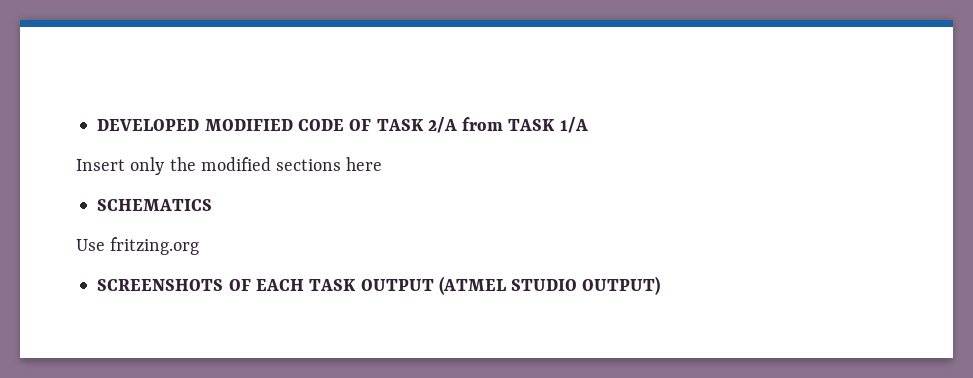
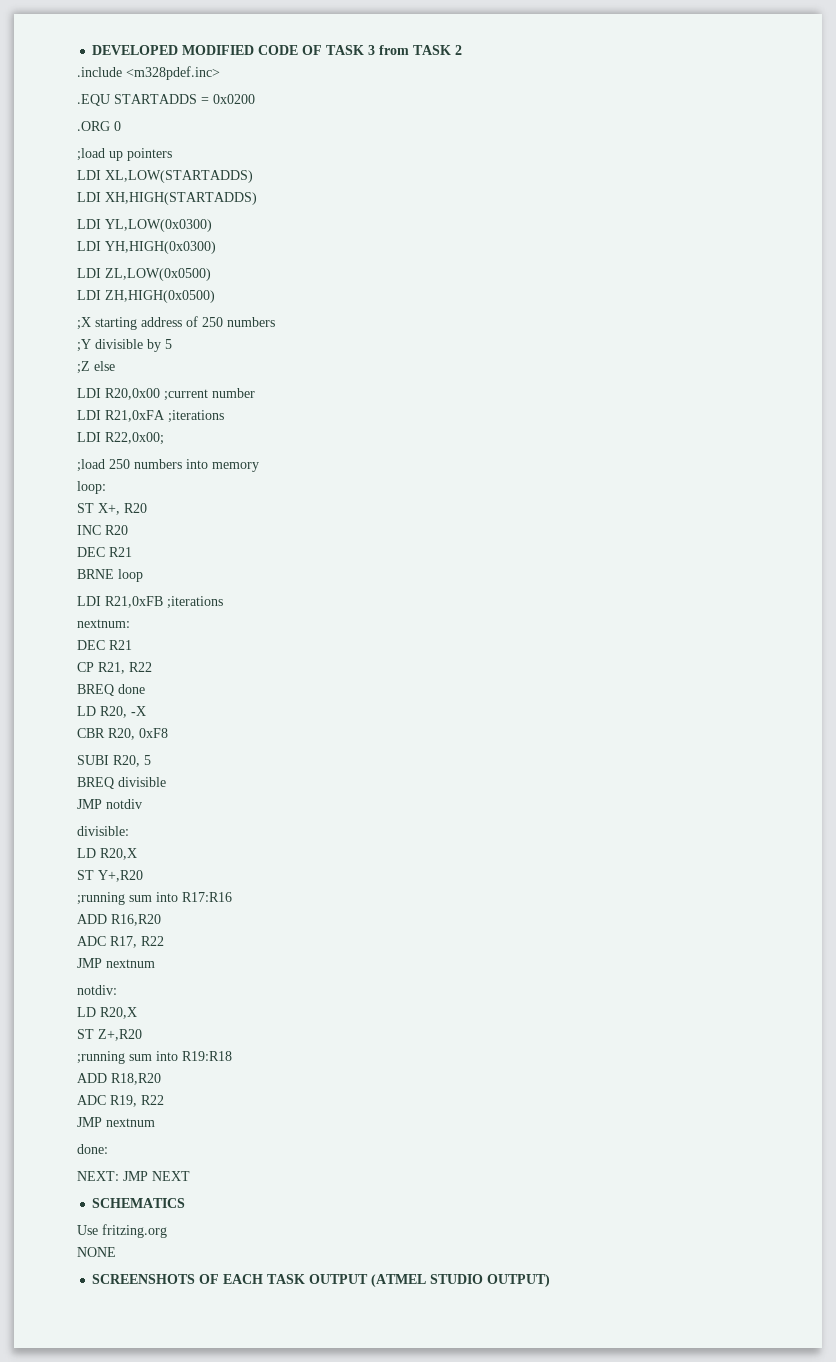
- DEVELOPED MODIFIED CODE OF TASK 2/A from TASK 1/A
- Insert only the modified sections here
+ DEVELOPED MODIFIED CODE OF TASK 3 from TASK 2
+ .include <m328pdef.inc>
+ .EQU STARTADDS = 0x0200
+ .ORG 0
+ ;load up pointers
+ LDI XL,LOW(STARTADDS)
+ LDI XH,HIGH(STARTADDS)
+ LDI YL,LOW(0x0300)
+ LDI YH,HIGH(0x0300)
+ LDI ZL,LOW(0x0500)
+ LDI ZH,HIGH(0x0500)
+ ;X starting address of 250 numbers
+ ;Y divisible by 5
+ ;Z else
+ LDI R20,0x00 ;current number
+ LDI R21,0xFA ;iterations
+ LDI R22,0x00;
+ ;load 250 numbers into memory
+ loop:
+ ST X+, R20
+ INC R20
+ DEC R21
+ BRNE loop
+ LDI R21,0xFB ;iterations
+ nextnum:
+ DEC R21
+ CP R21, R22
+ BREQ done
+ LD R20, -X
+ CBR R20, 0xF8
+ SUBI R20, 5
+ BREQ divisible
+ JMP notdiv
+ divisible:
+ LD R20,X
+ ST Y+,R20
+ ;running sum into R17:R16
+ ADD R16,R20
+ ADC R17, R22
+ JMP nextnum
+ notdiv:
+ LD R20,X
+ ST Z+,R20
+ ;running sum into R19:R18
+ ADD R18,R20
+ ADC R19, R22
+ JMP nextnum
+ done:
+ NEXT: JMP NEXT
+ NONE

